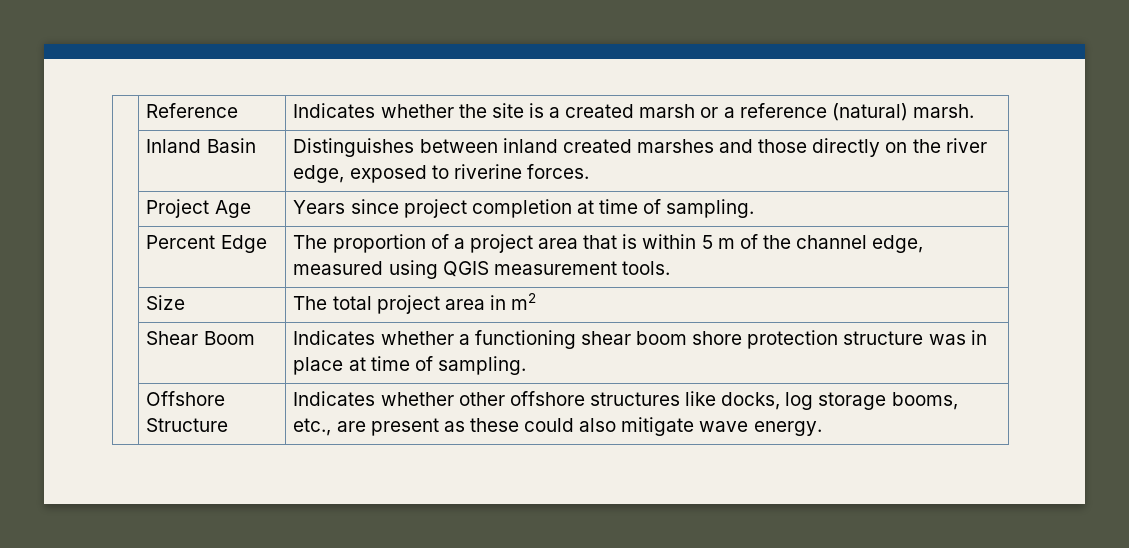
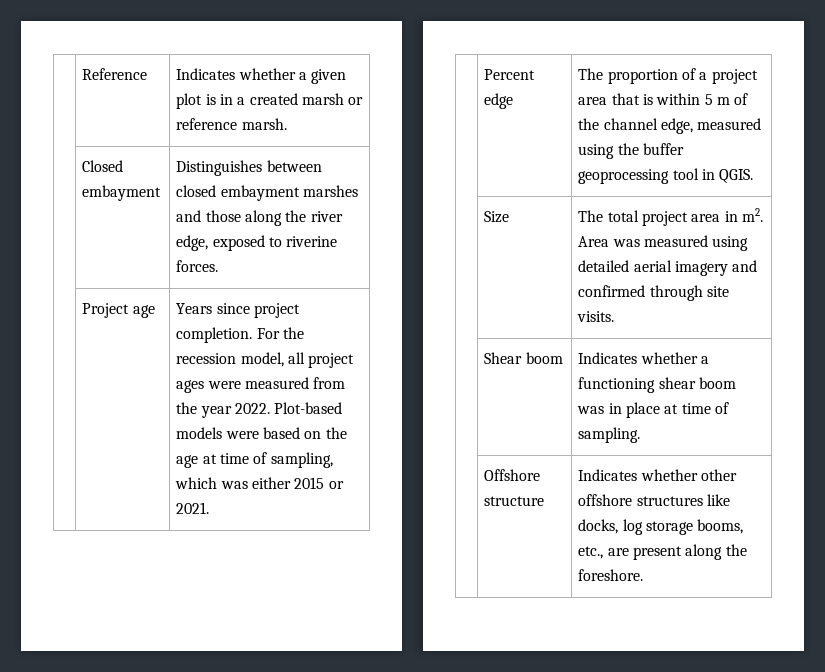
- | Reference | Indicates whether the site is a created marsh or a reference (natural) marsh.
+ | Reference | Indicates whether a given plot is in a created marsh or reference marsh.
- | Inland Basin | Distinguishes between inland created marshes and those directly on the river edge, exposed to riverine forces.
+ | Closed embayment | Distinguishes between closed embayment marshes and those along the river edge, exposed to riverine forces.
- | Project Age | Years since project completion at time of sampling.
+ | Project age | Years since project completion. For the recession model, all project ages were measured from the year 2022. Plot-based models were based on the age at time of sampling, which was either 2015 or 2021.
- | Percent Edge | The proportion of a project area that is within 5 m of the channel edge, measured using QGIS measurement tools.
+ | Percent edge | The proportion of a project area that is within 5 m of the channel edge, measured using the buffer geoprocessing tool in QGIS.
- | Size | The total project area in m2
+ | Size | The total project area in m2. Area was measured using detailed aerial imagery and confirmed through site visits.
- | Shear Boom | Indicates whether a functioning shear boom shore protection structure was in place at time of sampling.
+ | Shear boom | Indicates whether a functioning shear boom was in place at time of sampling.
- | Offshore Structure | Indicates whether other offshore structures like docks, log storage booms, etc., are present as these could also mitigate wave energy.
+ | Offshore structure | Indicates whether other offshore structures like docks, log storage booms, etc., are present along the foreshore.

